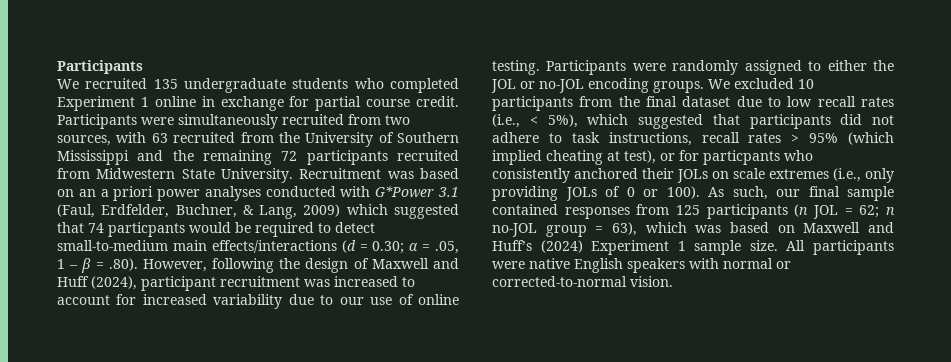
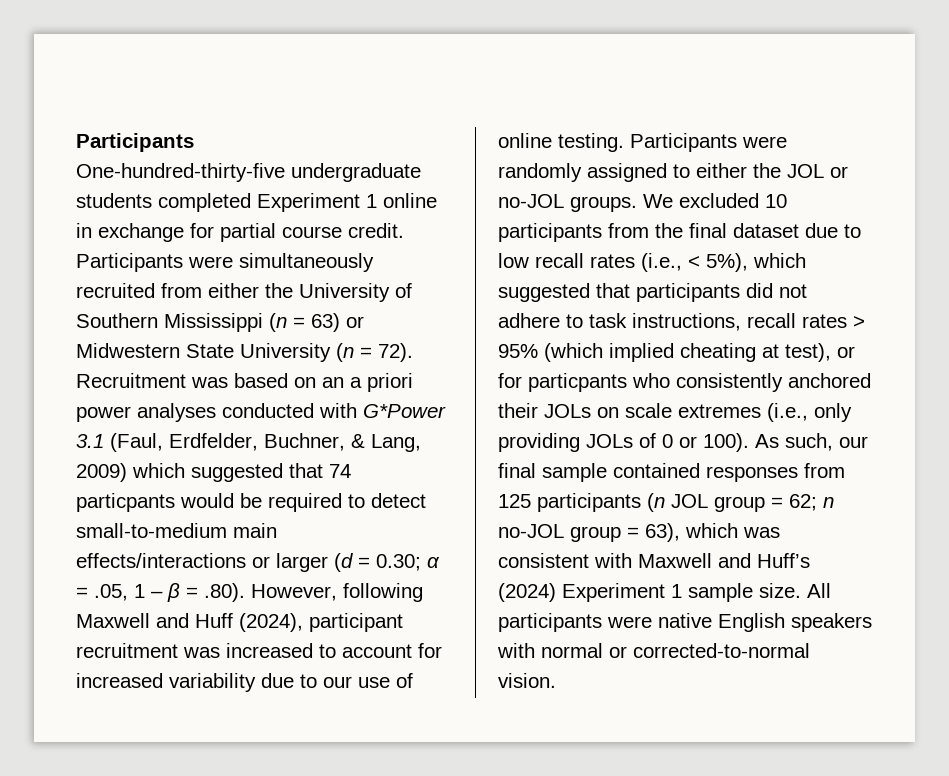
- We recruited 135 undergraduate students who completed Experiment 1 online in exchange for partial course credit.
+ One-hundred-thirty-five undergraduate students completed Experiment 1 online in exchange for partial course credit.
- Participants were simultaneously recruited from two sources, with 63 recruited from the University of Southern Mississippi and the remaining 72 participants recruited from Midwestern State University.
+ Participants were simultaneously recruited from either the University of Southern Mississippi (n = 63) or Midwestern State University (n = 72).
- Recruitment was based on an a priori power analyses conducted with G*Power 3.1 (Faul, Erdfelder, Buchner, & Lang, 2009) which suggested that 74 particpants would be required to detect small-to-medium main effects/interactions (d = 0.30;
+ Recruitment was based on an a priori power analyses conducted with G*Power 3.1 (Faul, Erdfelder, Buchner, & Lang, 2009) which suggested that 74 particpants would be required to detect small-to-medium main effects/interactions or larger (d = 0.30;
- α = .05, 1 – β = .80). However, following the design of Maxwell and Huff (2024), participant recruitment was increased to account for increased variability due to our use of online testing.
+ α = .05, 1 – β = .80). However, following Maxwell and Huff (2024), participant recruitment was increased to account for increased variability due to our use of online testing.
- Participants were randomly assigned to either the JOL or no-JOL encoding groups.
+ Participants were randomly assigned to either the JOL or no-JOL groups.
- As such, our final sample contained responses from 125 participants (n JOL = 62; n no-JOL group = 63), which was based on Maxwell and Huff’s (2024) Experiment 1 sample size.
+ As such, our final sample contained responses from 125 participants (n JOL group = 62; n no-JOL group = 63), which was consistent with Maxwell and Huff’s (2024) Experiment 1 sample size.

